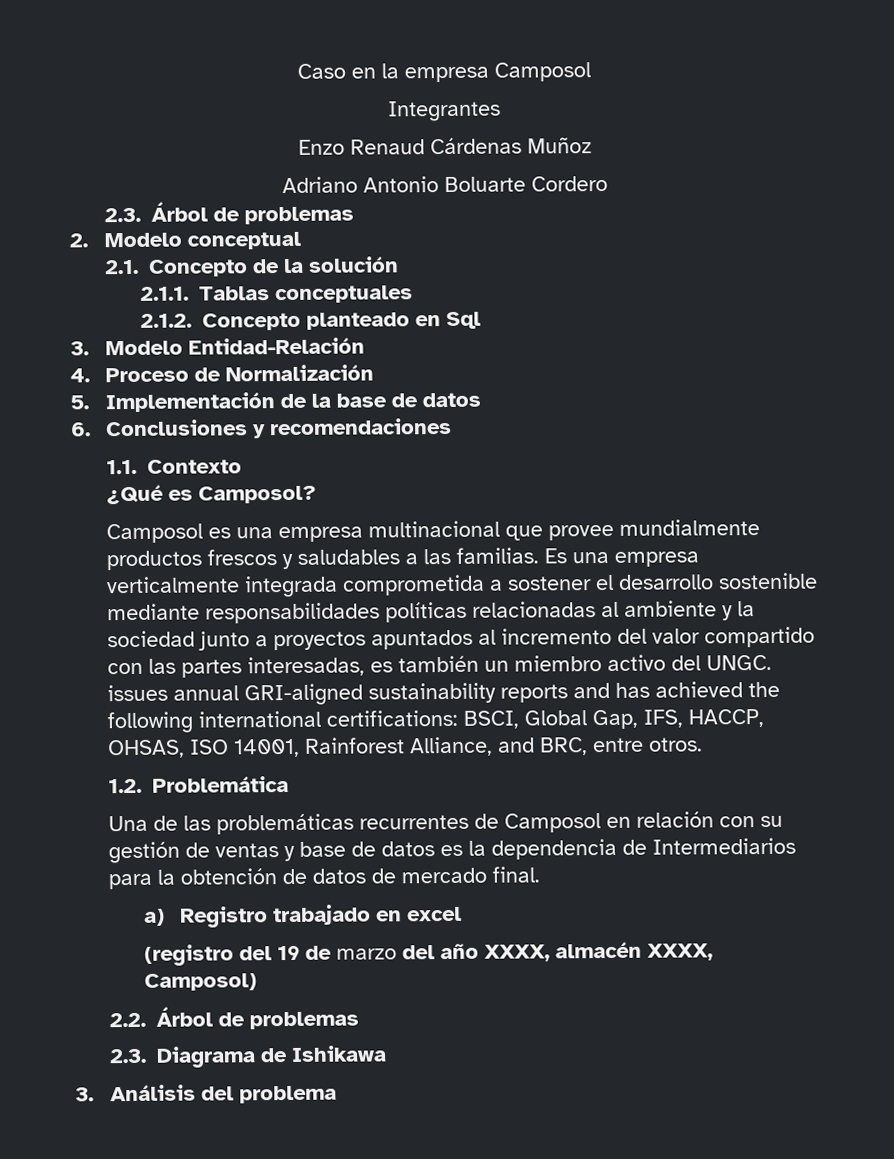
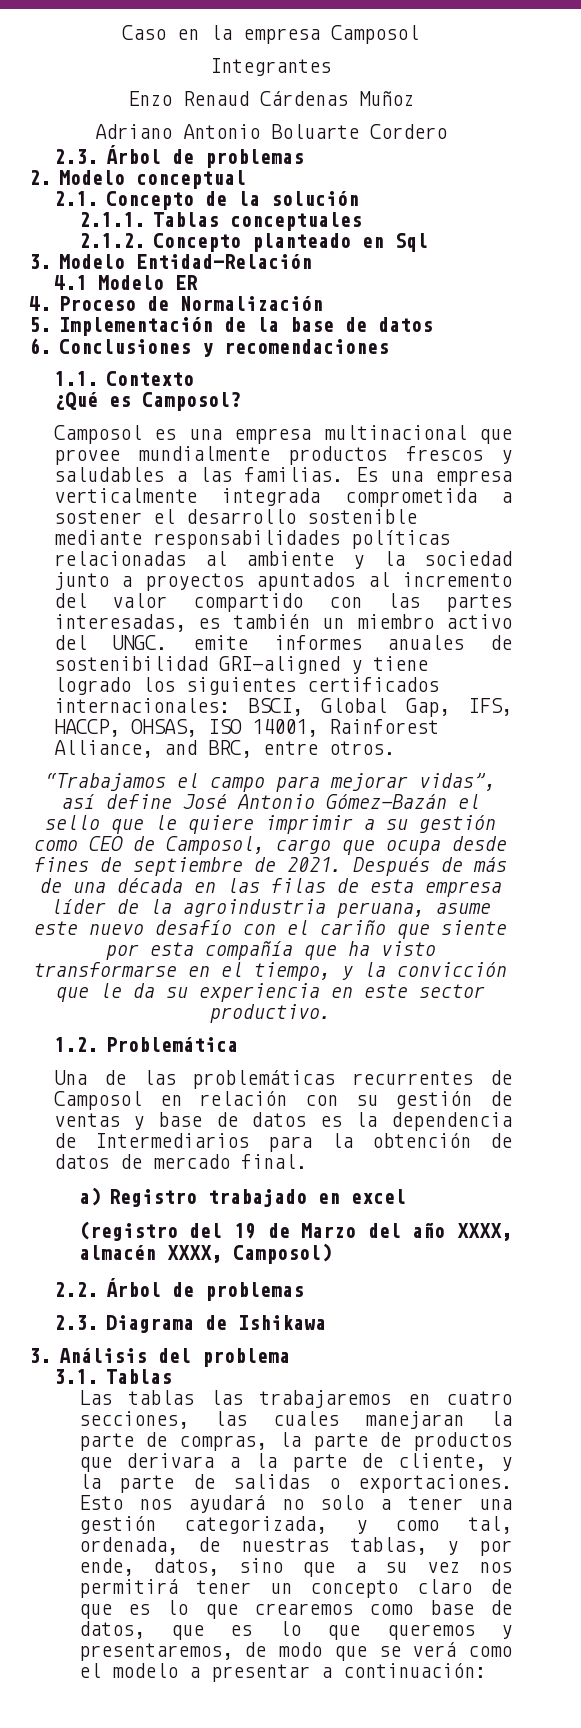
+ 4.1 Modelo ER
- Es una empresa verticalmente integrada comprometida a sostener el desarrollo sostenible mediante responsabilidades políticas relacionadas al ambiente y la sociedad junto a proyectos apuntados al incremento del valor compartido con las partes interesadas, es también un miembro activo del UNGC. issues annual GRI-aligned sustainability reports and has achieved the following international certifications: BSCI, Global Gap, IFS, HACCP, OHSAS, ISO 14001, Rainforest Alliance, and BRC, entre otros.
+ Es una empresa verticalmente integrada comprometida a sostener el desarrollo sostenible mediante responsabilidades políticas relacionadas al ambiente y la sociedad junto a proyectos apuntados al incremento del valor compartido con las partes interesadas, es también un miembro activo del UNGC. emite informes anuales de sostenibilidad GRI-aligned y tiene logrado los siguientes certificados internacionales: BSCI, Global Gap, IFS, HACCP, OHSAS, ISO 14001, Rainforest Alliance, and BRC, entre otros.
+ “Trabajamos el campo para mejorar vidas”, así define José Antonio Gómez-Bazán el sello que le quiere imprimir a su gestión como CEO de Camposol, cargo que ocupa desde fines de septiembre de 2021. Después de más de una década en las filas de esta empresa líder de la agroindustria peruana, asume este nuevo desafío con el cariño que siente por esta compañía que ha visto transformarse en el tiempo, y la convicción que le da su experiencia en este sector productivo.
- (registro del 19 de marzo del año XXXX, almacén XXXX, Camposol)
+ (registro del 19 de Marzo del año XXXX, almacén XXXX, Camposol)
+ 3.1. Tablas
+ Las tablas las trabajaremos en cuatro secciones, las cuales manejaran la parte de compras, la parte de productos que derivara a la parte de cliente, y la parte de salidas o exportaciones. Esto nos ayudará no solo a tener una gestión categorizada, y como tal, ordenada, de nuestras tablas, y por ende, datos, sino que a su vez nos permitirá tener un concepto claro de que es lo que crearemos como base de datos, que es lo que queremos y presentaremos, de modo que se verá como el modelo a presentar a continuación:

